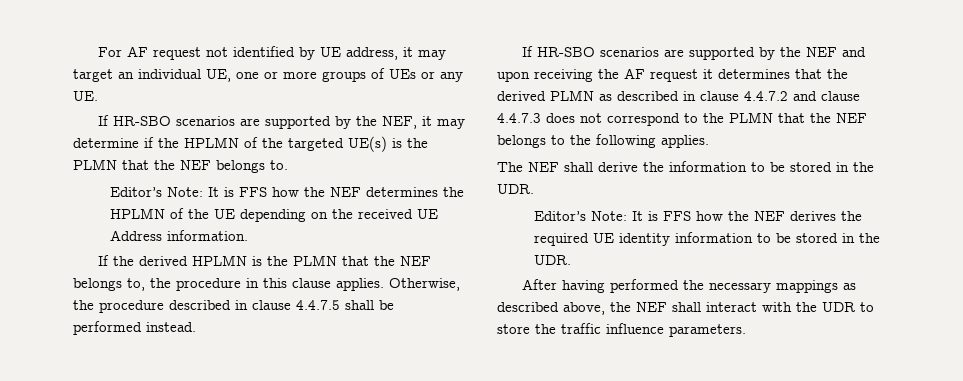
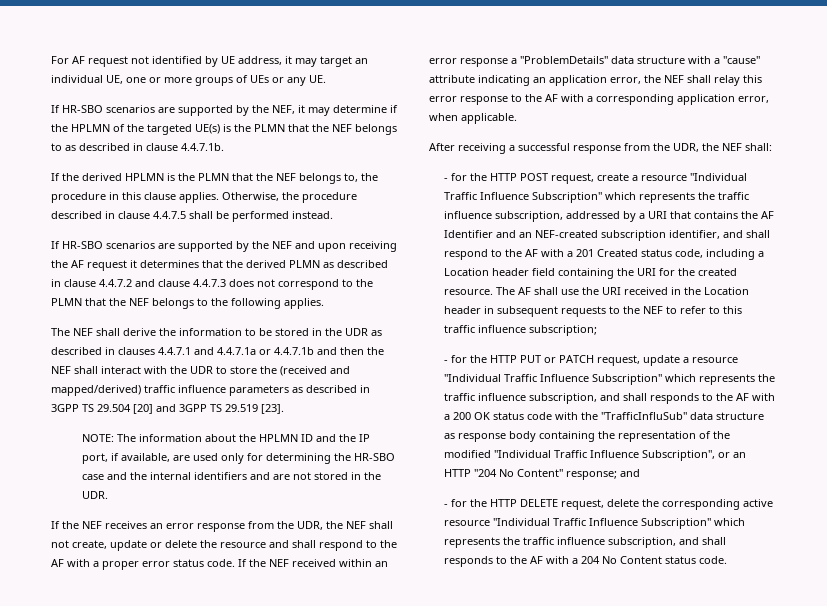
- If HR-SBO scenarios are supported by the NEF, it may determine if the HPLMN of the targeted UE(s) is the PLMN that the NEF belongs to.
- Editor’s Note: It is FFS how the NEF determines the HPLMN of the UE depending on the received UE Address information.
+ If HR-SBO scenarios are supported by the NEF, it may determine if the HPLMN of the targeted UE(s) is the PLMN that the NEF belongs to as described in clause 4.4.7.1b.
- The NEF shall derive the information to be stored in the UDR.
- Editor’s Note: It is FFS how the NEF derives the required UE identity information to be stored in the UDR.
- After having performed the necessary mappings as described above, the NEF shall interact with the UDR to store the traffic influence parameters.
+ The NEF shall derive the information to be stored in the UDR as described in clauses 4.4.7.1 and 4.4.7.1a or 4.4.7.1b and then the NEF shall interact with the UDR to store the (received and mapped/derived) traffic influence parameters as described in 3GPP TS 29.504 [20] and 3GPP TS 29.519 [23].
+ NOTE: The information about the HPLMN ID and the IP port, if available, are used only for determining the HR-SBO case and the internal identifiers and are not stored in the UDR.
+ If the NEF receives an error response from the UDR, the NEF shall not create, update or delete the resource and shall respond to the AF with a proper error status code. If the NEF received within an error response a "ProblemDetails" data structure with a "cause" attribute indicating an application error, the NEF shall relay this error response to the AF with a corresponding application error, when applicable.
+ After receiving a successful response from the UDR, the NEF shall:
+ - for the HTTP POST request, create a resource "Individual Traffic Influence Subscription" which represents the traffic influence subscription, addressed by a URI that contains the AF Identifier and an NEF-created subscription identifier, and shall respond to the AF with a 201 Created status code, including a Location header field containing the URI for the created resource. The AF shall use the URI received in the Location header in subsequent requests to the NEF to refer to this traffic influence subscription;
+ - for the HTTP PUT or PATCH request, update a resource "Individual Traffic Influence Subscription" which represents the traffic influence subscription, and shall responds to the AF with a 200 OK status code with the "TrafficInfluSub" data structure as response body containing the representation of the modified "Individual Traffic Influence Subscription", or an HTTP "204 No Content" response; and
+ - for the HTTP DELETE request, delete the corresponding active resource "Individual Traffic Influence Subscription" which represents the traffic influence subscription, and shall responds to the AF with a 204 No Content status code.

